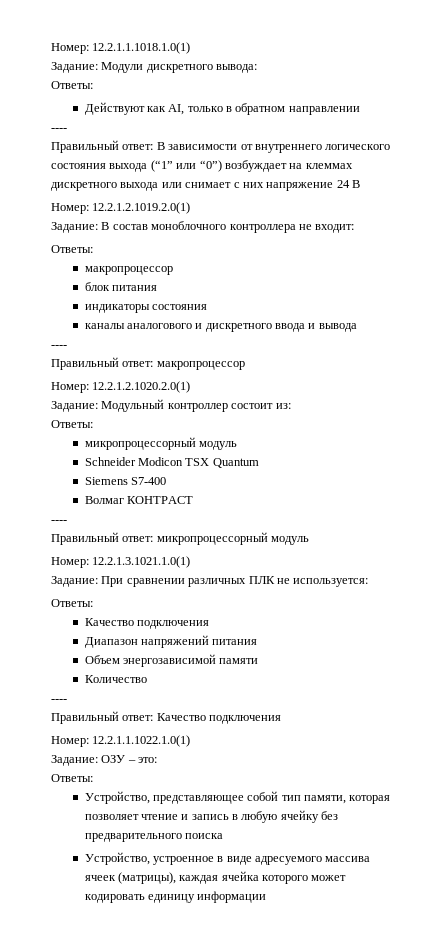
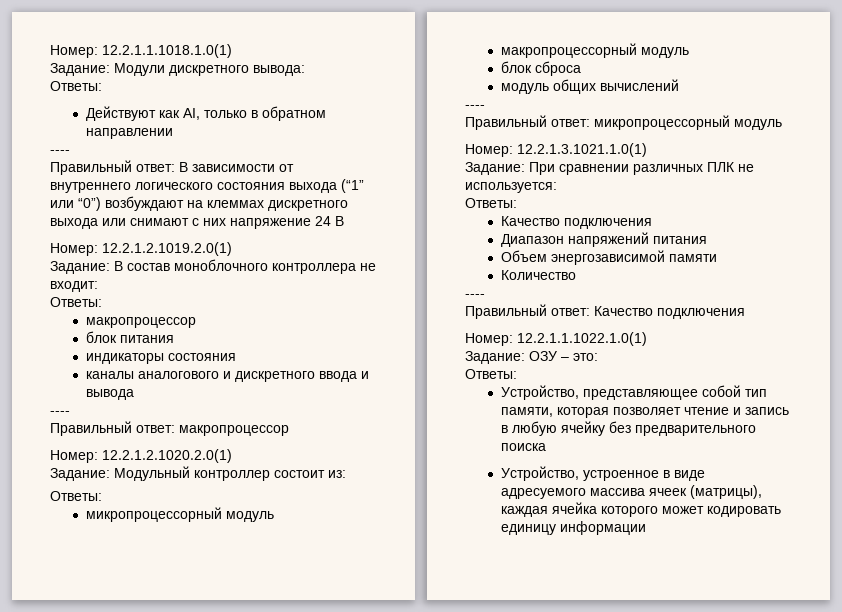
- Правильный ответ: В зависимости от внутреннего логического состояния выхода (“1” или “0”) возбуждает на клеммах дискретного выхода или снимает с них напряжение 24 В
+ Правильный ответ: В зависимости от внутреннего логического состояния выхода (“1” или “0”) возбуждают на клеммах дискретного выхода или снимают с них напряжение 24 В
- Schneider Modicon TSX Quantum
- Siemens S7-400
- Волмаг КОНТРАСТ
+ макропроцессорный модуль
+ блок сброса
+ модуль общих вычислений

